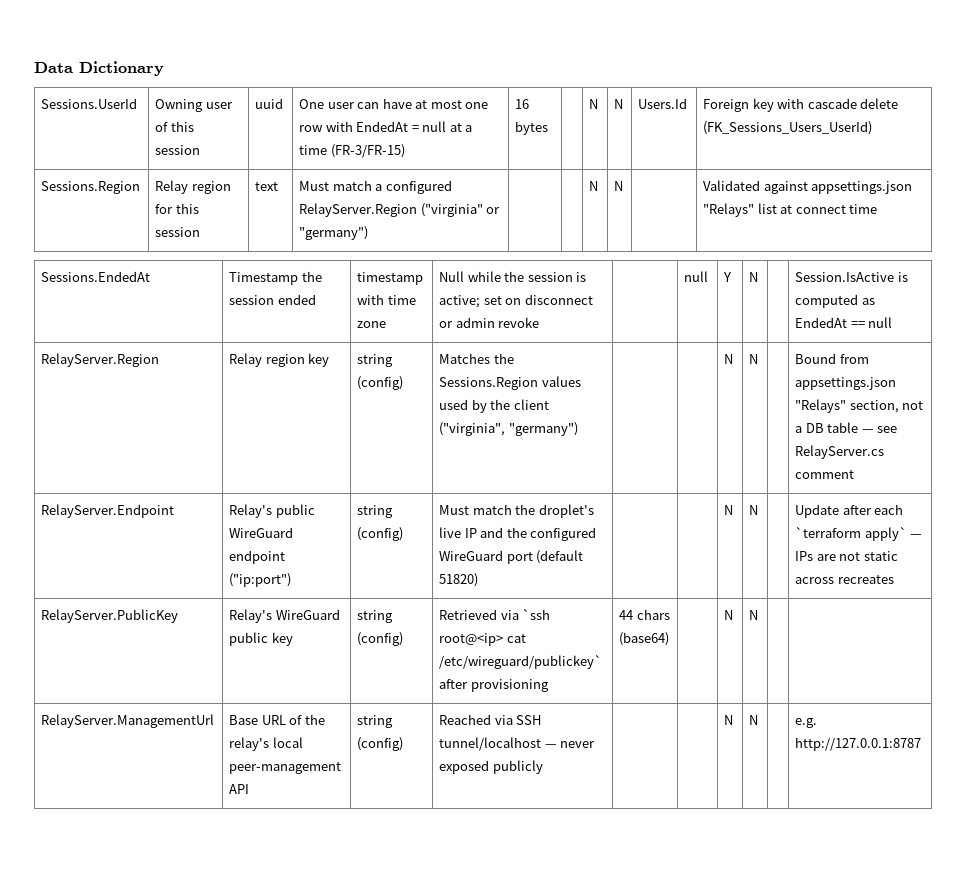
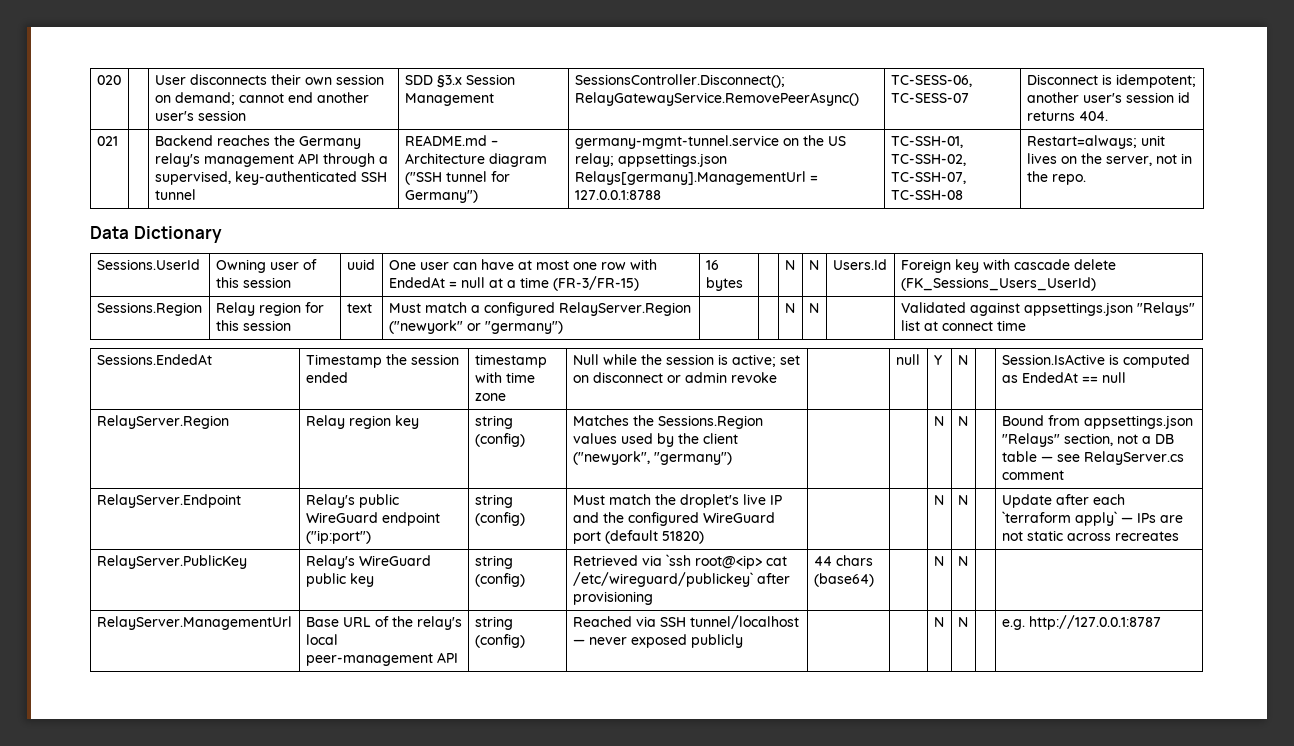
+ 020 | | User disconnects their own session on demand; cannot end another user's session | SDD §3.x Session Management | SessionsController.Disconnect(); RelayGatewayService.RemovePeerAsync() | TC-SESS-06, TC-SESS-07 | Disconnect is idempotent; another user's session id returns 404.
+ 021 | | Backend reaches the Germany relay's management API through a supervised, key-authenticated SSH tunnel | README.md – Architecture diagram ("SSH tunnel for Germany") | germany-mgmt-tunnel.service on the US relay; appsettings.json Relays[germany].ManagementUrl = 127.0.0.1:8788 | TC-SSH-01, TC-SSH-02, TC-SSH-07, TC-SSH-08 | Restart=always; unit lives on the server, not in the repo.
- Sessions.Region | Relay region for this session | text | Must match a configured RelayServer.Region ("virginia" or "germany") | | | N | N | | Validated against appsettings.json "Relays" list at connect time
+ Sessions.Region | Relay region for this session | text | Must match a configured RelayServer.Region ("newyork" or "germany") | | | N | N | | Validated against appsettings.json "Relays" list at connect time
- RelayServer.Region | Relay region key | string (config) | Matches the Sessions.Region values used by the client ("virginia", "germany") | | | N | N | | Bound from appsettings.json "Relays" section, not a DB table — see RelayServer.cs comment
+ RelayServer.Region | Relay region key | string (config) | Matches the Sessions.Region values used by the client ("newyork", "germany") | | | N | N | | Bound from appsettings.json "Relays" section, not a DB table — see RelayServer.cs comment

